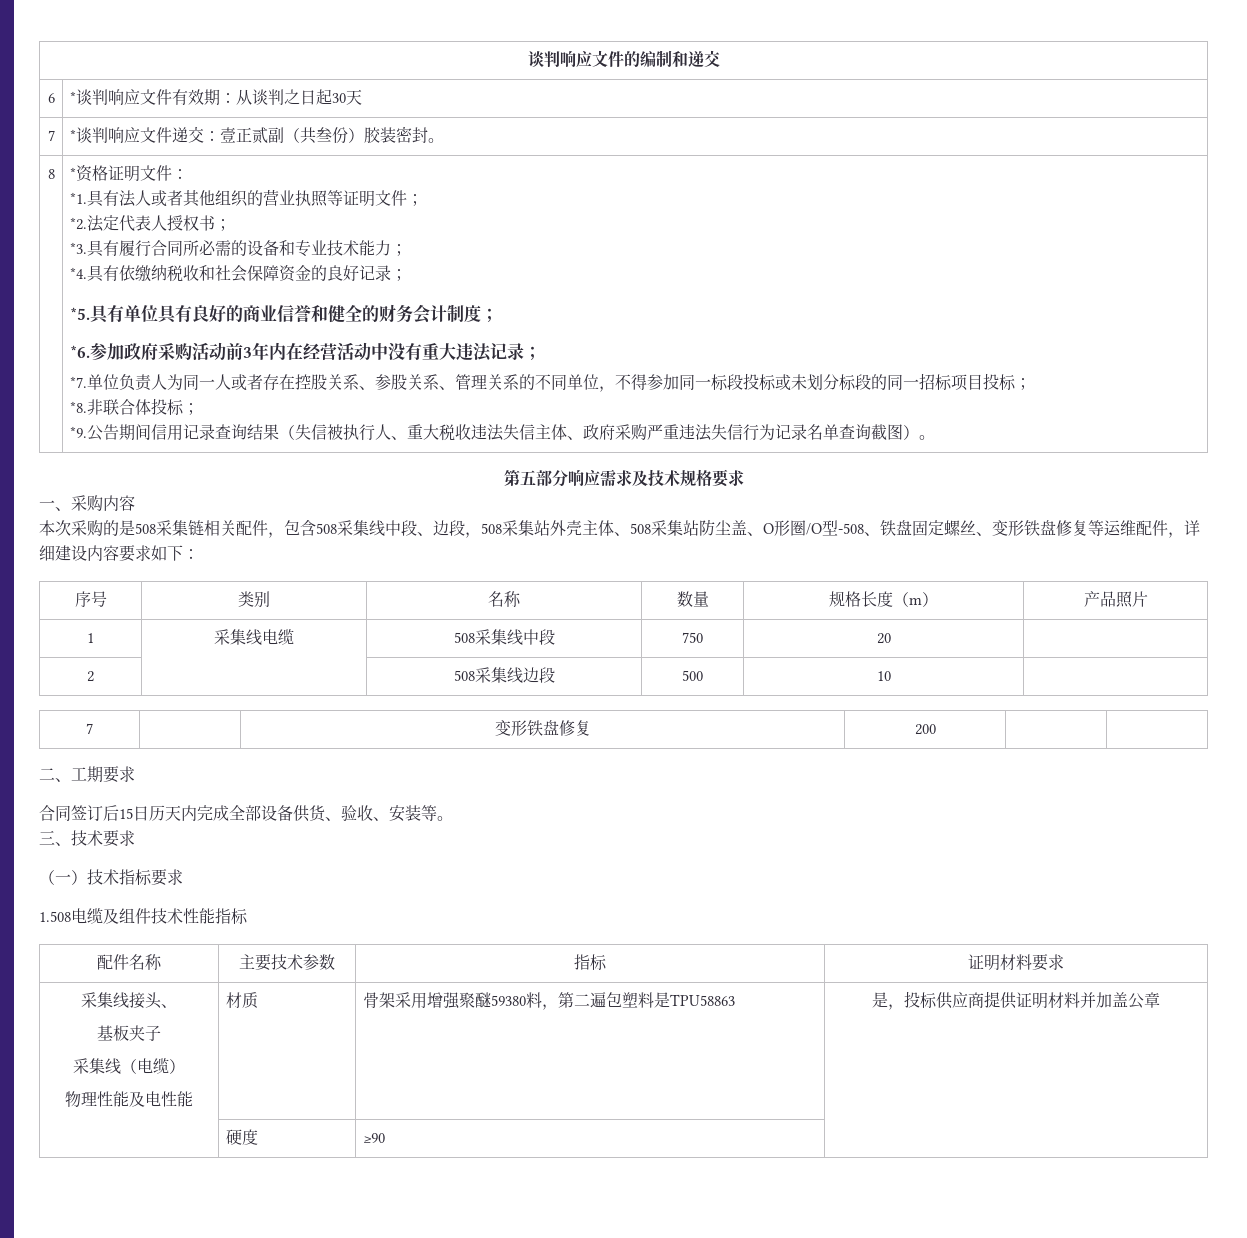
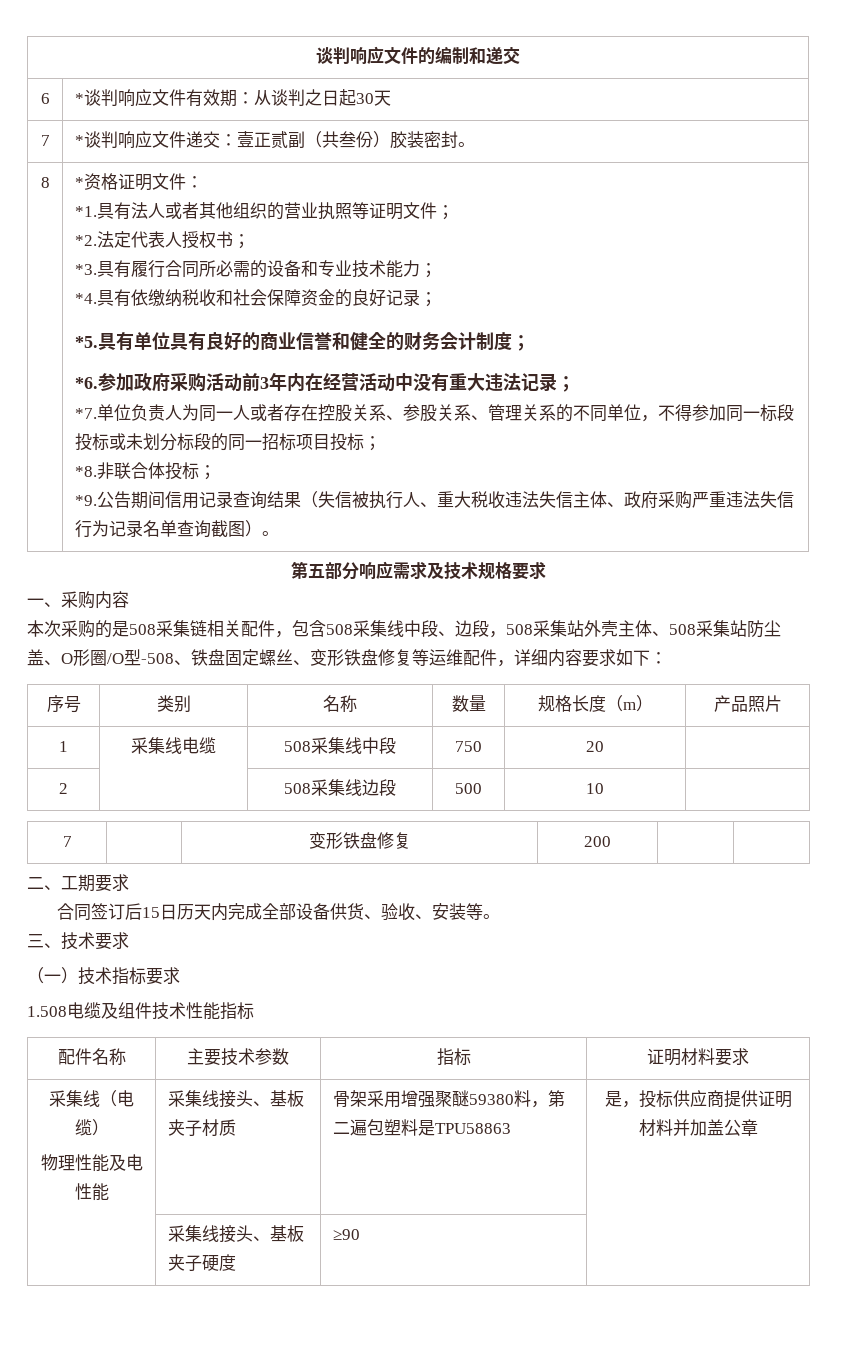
- 本次采购的是508采集链相关配件，包含508采集线中段、边段，508采集站外壳主体、508采集站防尘盖、O形圈/O型-508、铁盘固定螺丝、变形铁盘修复等运维配件，详细建设内容要求如下：
+ 本次采购的是508采集链相关配件，包含508采集线中段、边段，508采集站外壳主体、508采集站防尘盖、O形圈/O型-508、铁盘固定螺丝、变形铁盘修复等运维配件，详细内容要求如下：
- 采集线接头、
- 基板夹子
  采集线（电缆）
- 物理性能及电性能 | 材质 | 骨架采用增强聚醚59380料，第二遍包塑料是TPU58863 | 是，投标供应商提供证明材料并加盖公章
+ 物理性能及电性能 | 采集线接头、基板夹子材质 | 骨架采用增强聚醚59380料，第二遍包塑料是TPU58863 | 是，投标供应商提供证明材料并加盖公章
- | 硬度 | ≥90 |
+ | 采集线接头、基板夹子硬度 | ≥90 |

